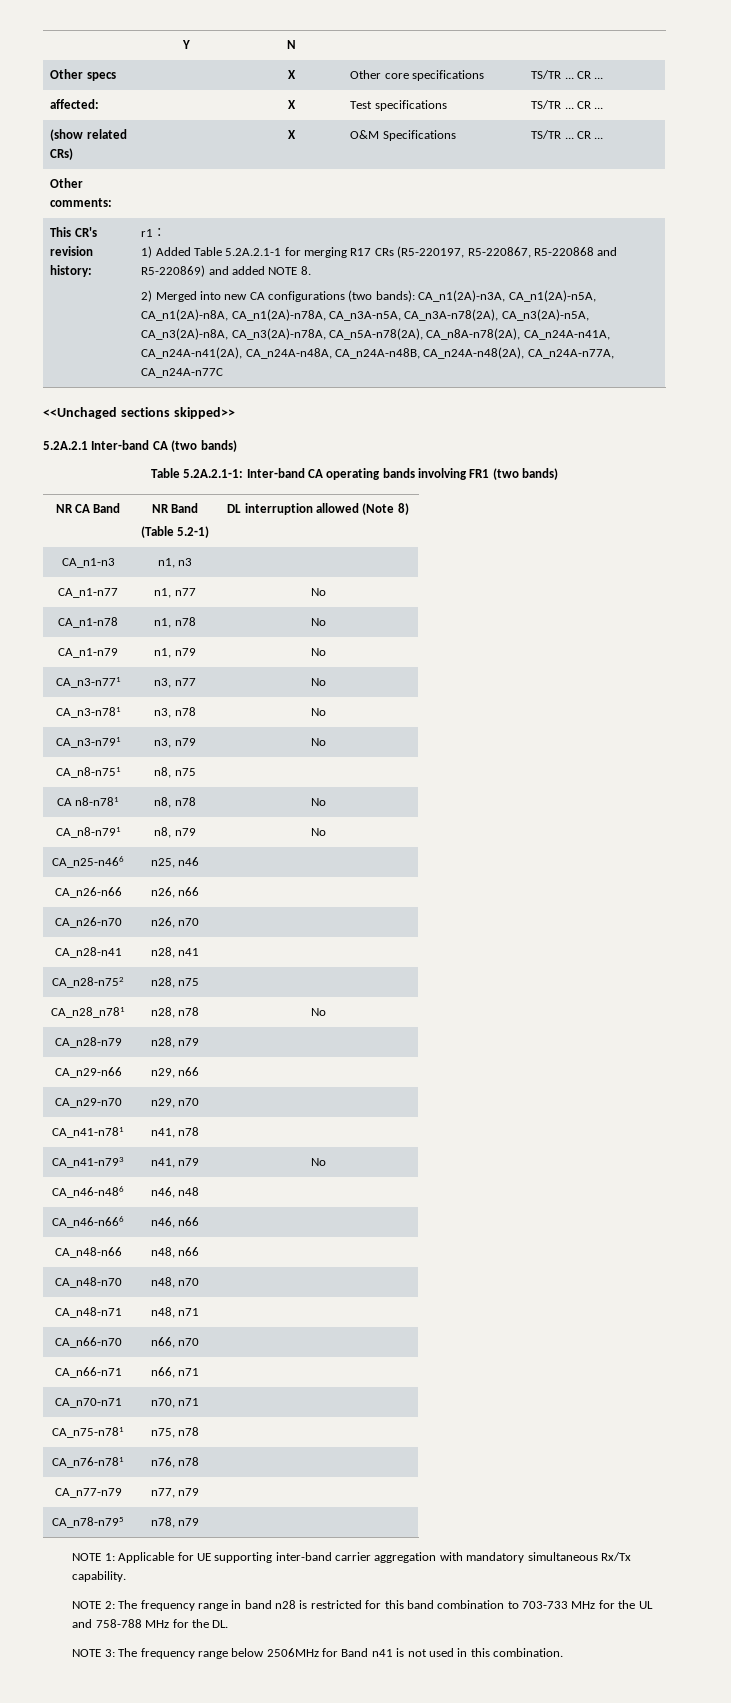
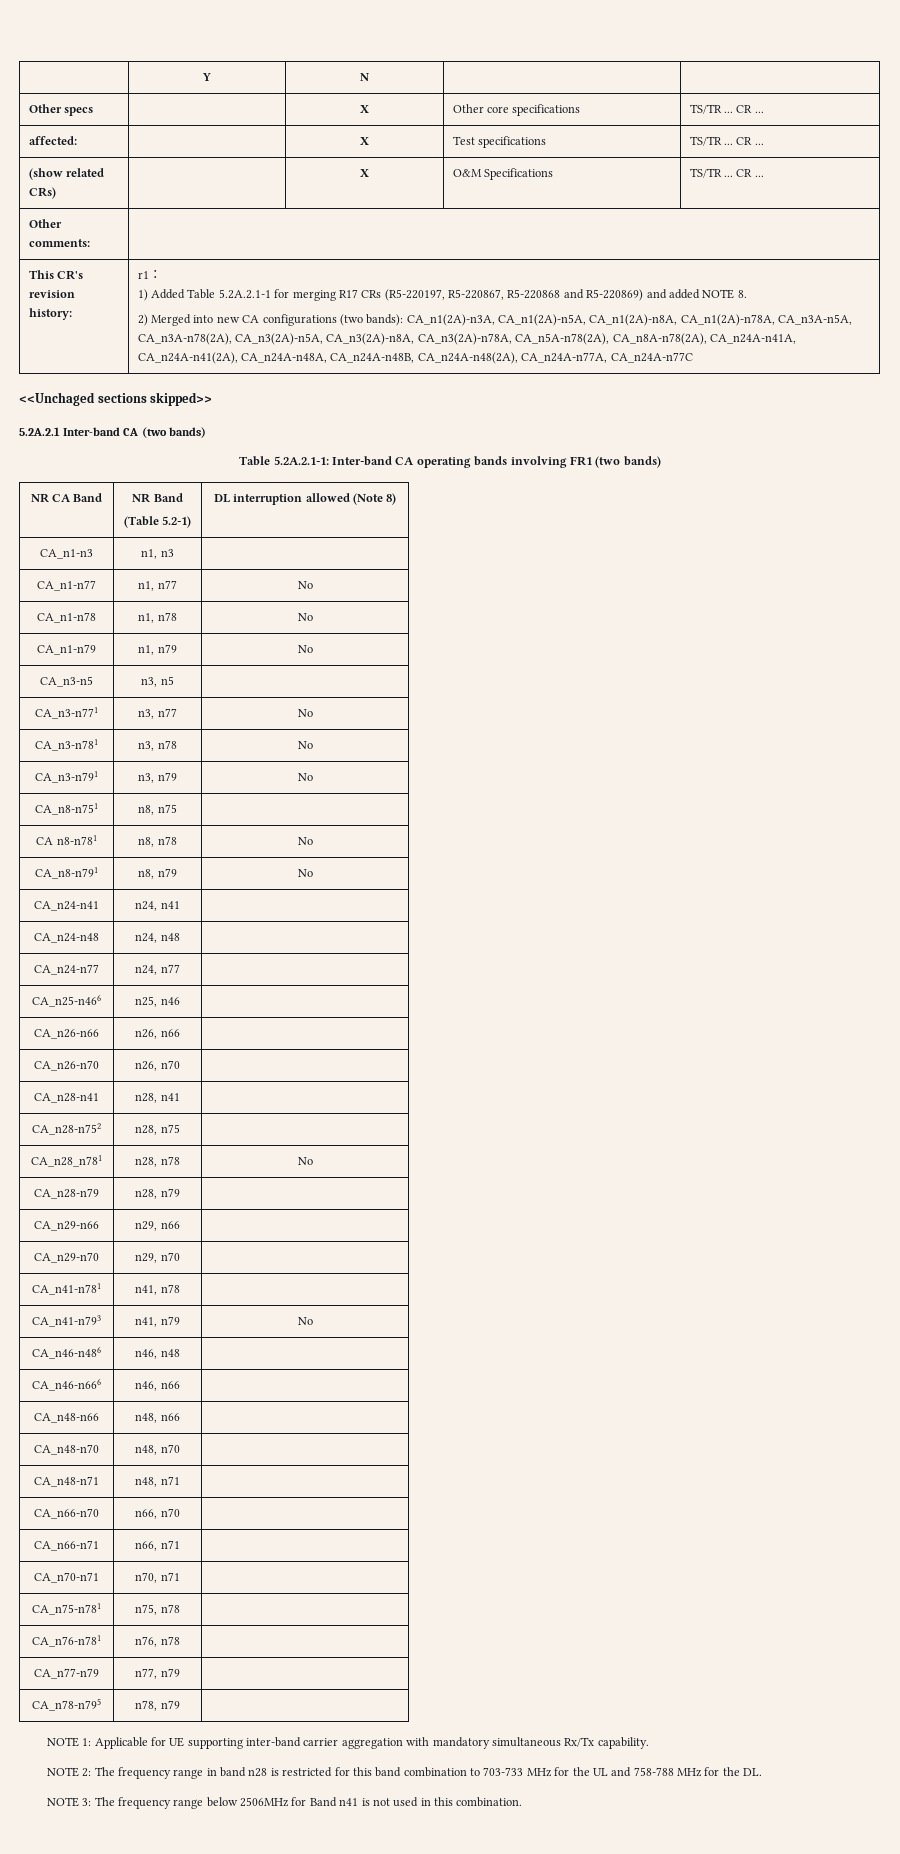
+ CA_n3-n5 | n3, n5 |
+ CA_n24-n41 | n24, n41 |
+ CA_n24-n48 | n24, n48 |
+ CA_n24-n77 | n24, n77 |

